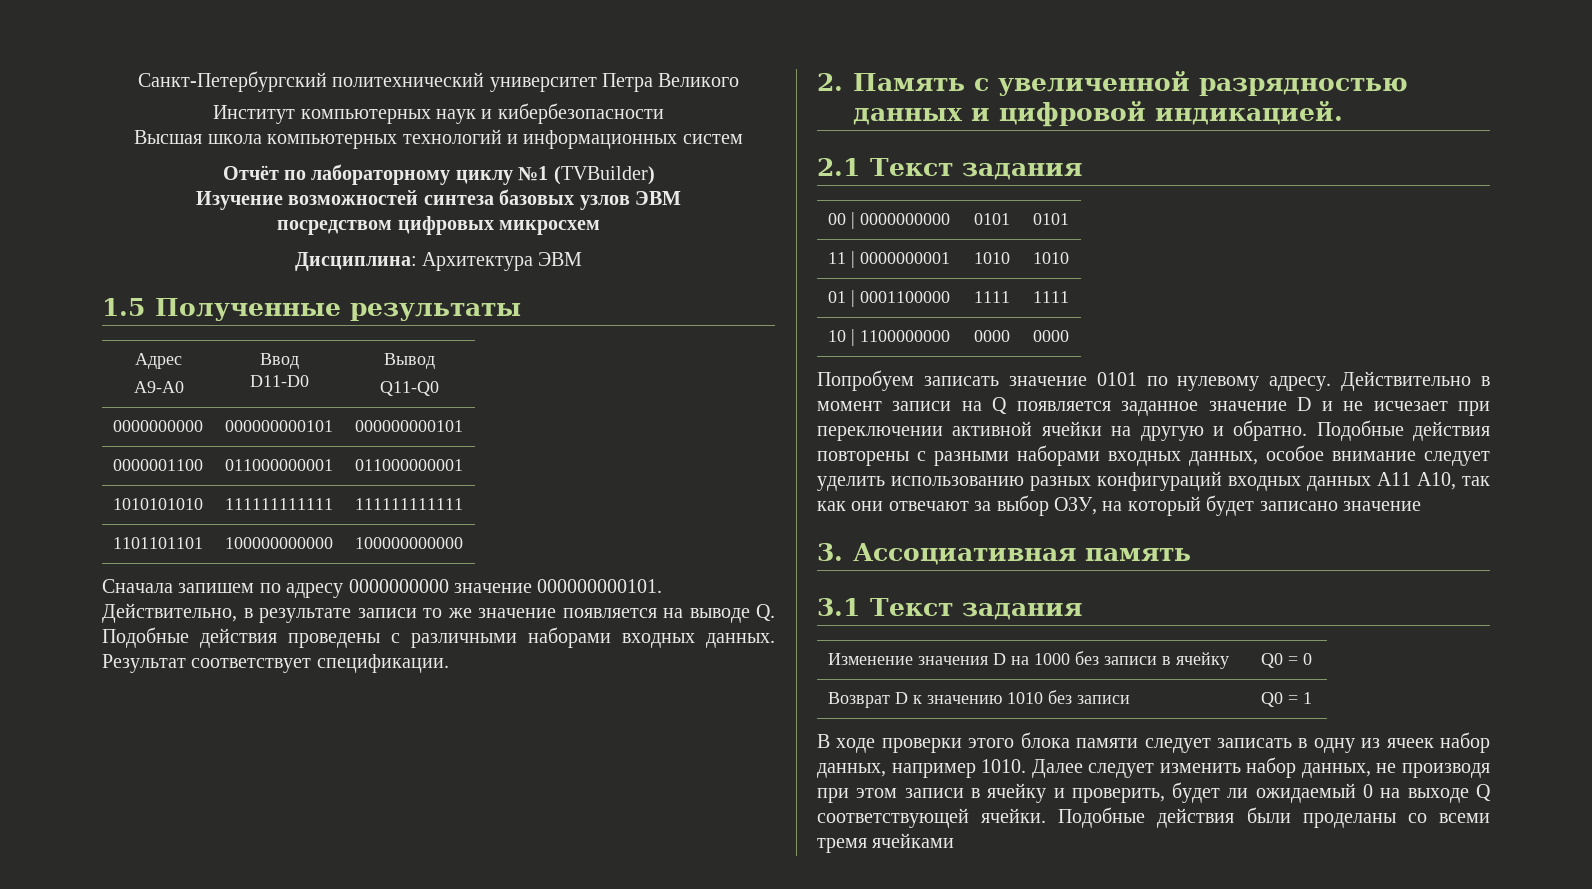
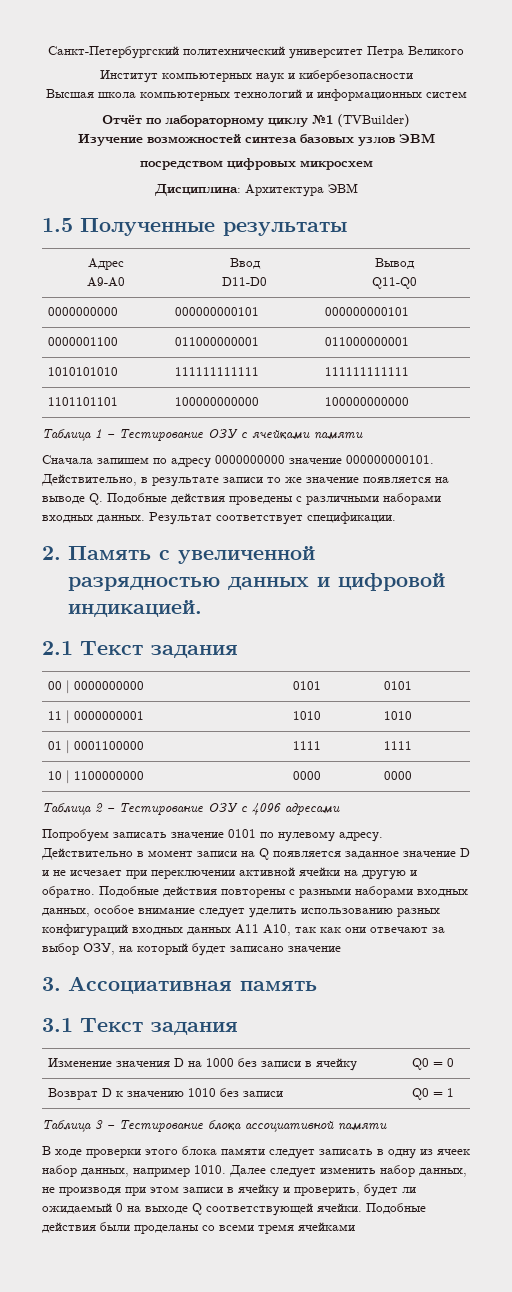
+ Таблица 1 – Тестирование ОЗУ с ячейками памяти
+ Таблица 2 – Тестирование ОЗУ с 4096 адресами
+ Таблица 3 – Тестирование блока ассоциативной памяти

